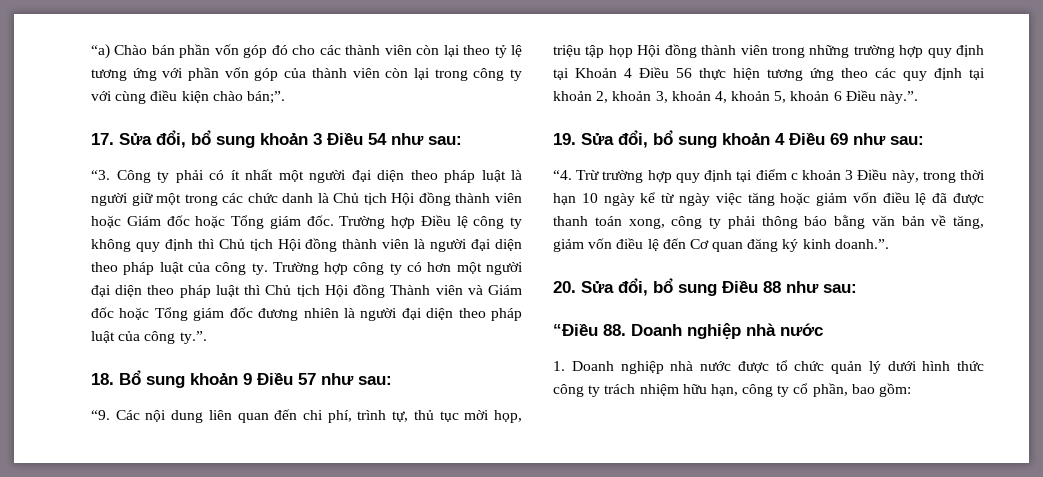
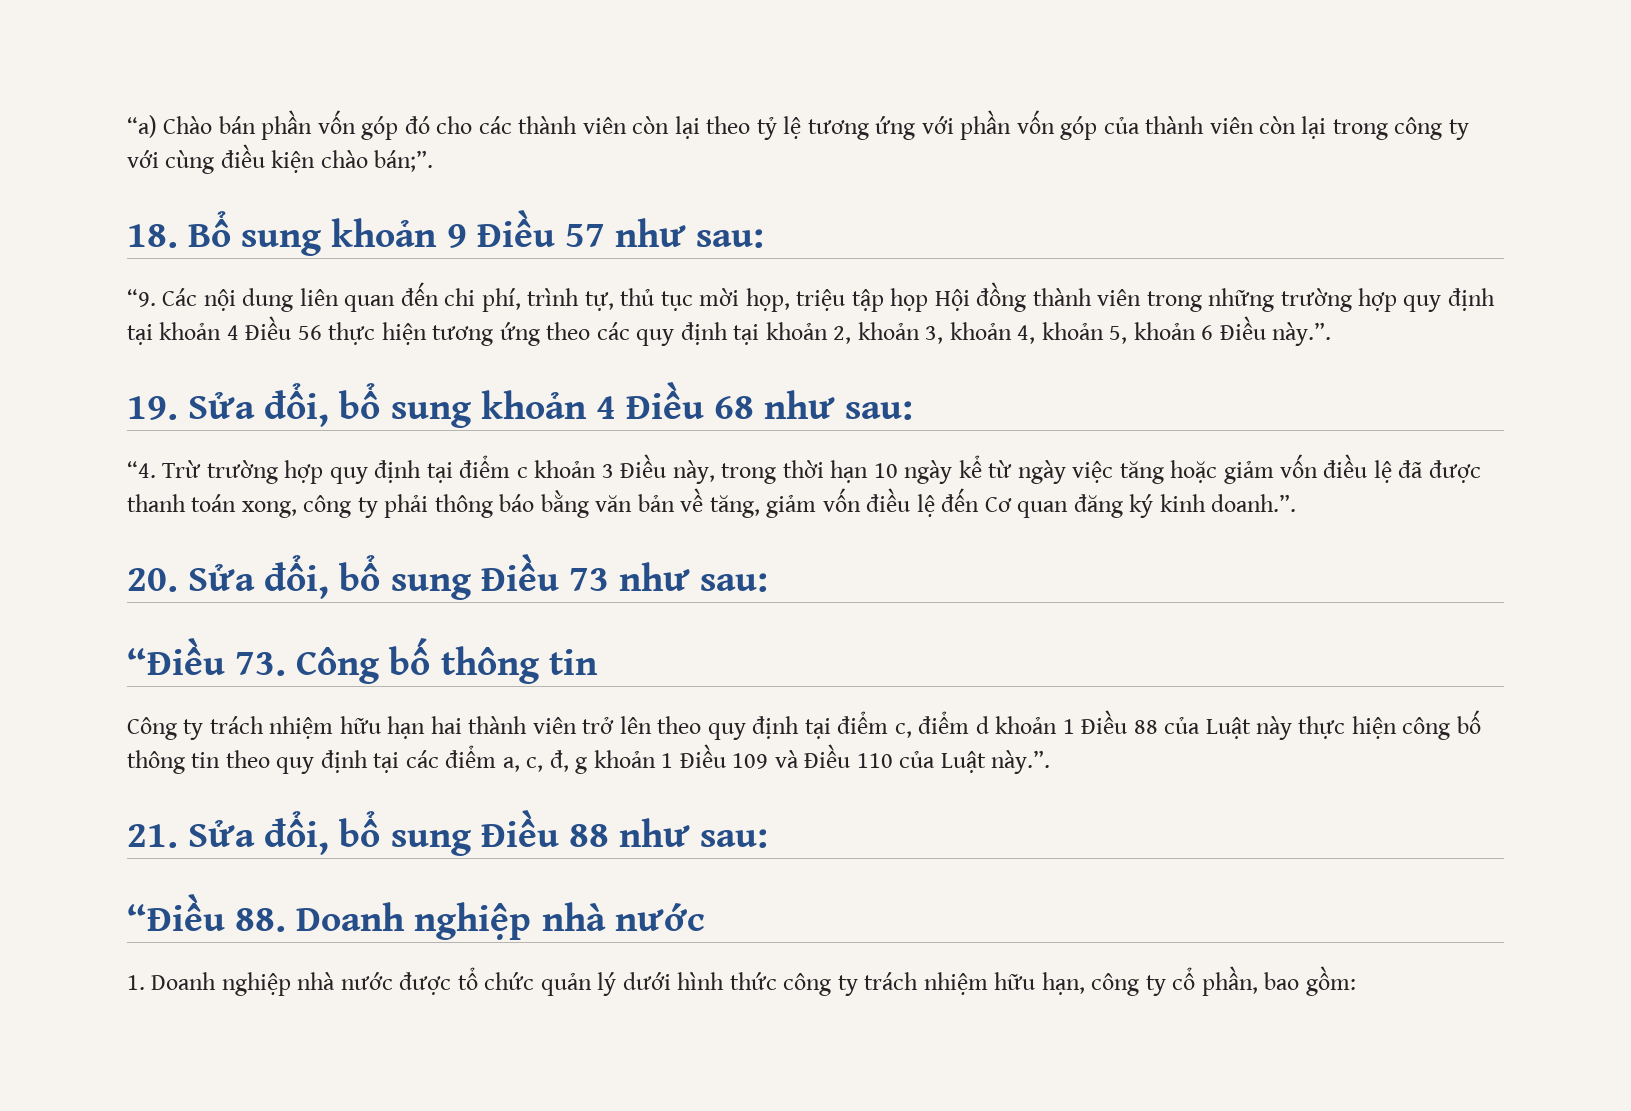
- 17. Sửa đổi, bổ sung khoản 3 Điều 54 như sau:
- “3. Công ty phải có ít nhất một người đại diện theo pháp luật là người giữ một trong các chức danh là Chủ tịch Hội đồng thành viên hoặc Giám đốc hoặc Tổng giám đốc. Trường hợp Điều lệ công ty không quy định thì Chủ tịch Hội đồng thành viên là người đại diện theo pháp luật của công ty. Trường hợp công ty có hơn một người đại diện theo pháp luật thì Chủ tịch Hội đồng Thành viên và Giám đốc hoặc Tổng giám đốc đương nhiên là người đại diện theo pháp luật của công ty.”.
- “9. Các nội dung liên quan đến chi phí, trình tự, thủ tục mời họp, triệu tập họp Hội đồng thành viên trong những trường hợp quy định tại Khoản 4 Điều 56 thực hiện tương ứng theo các quy định tại khoản 2, khoản 3, khoản 4, khoản 5, khoản 6 Điều này.”.
+ “9. Các nội dung liên quan đến chi phí, trình tự, thủ tục mời họp, triệu tập họp Hội đồng thành viên trong những trường hợp quy định tại khoản 4 Điều 56 thực hiện tương ứng theo các quy định tại khoản 2, khoản 3, khoản 4, khoản 5, khoản 6 Điều này.”.
- 19. Sửa đổi, bổ sung khoản 4 Điều 69 như sau:
+ 19. Sửa đổi, bổ sung khoản 4 Điều 68 như sau:
- 20. Sửa đổi, bổ sung Điều 88 như sau:
+ 20. Sửa đổi, bổ sung Điều 73 như sau:
+ “Điều 73. Công bố thông tin
+ Công ty trách nhiệm hữu hạn hai thành viên trở lên theo quy định tại điểm c, điểm d khoản 1 Điều 88 của Luật này thực hiện công bố thông tin theo quy định tại các điểm a, c, đ, g khoản 1 Điều 109 và Điều 110 của Luật này.”.
+ 21. Sửa đổi, bổ sung Điều 88 như sau:

